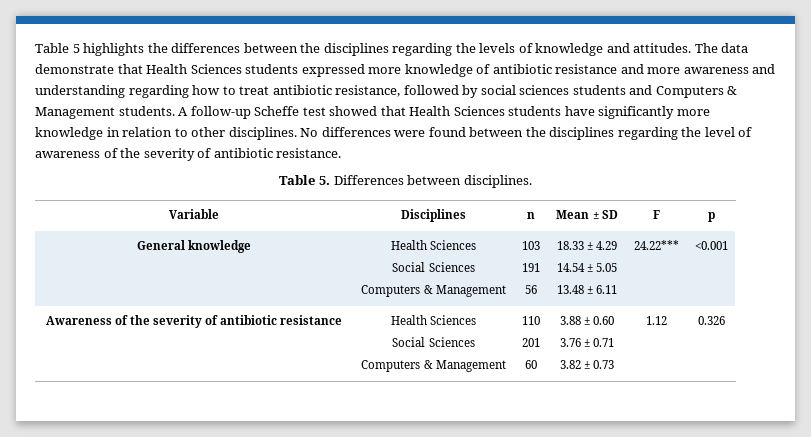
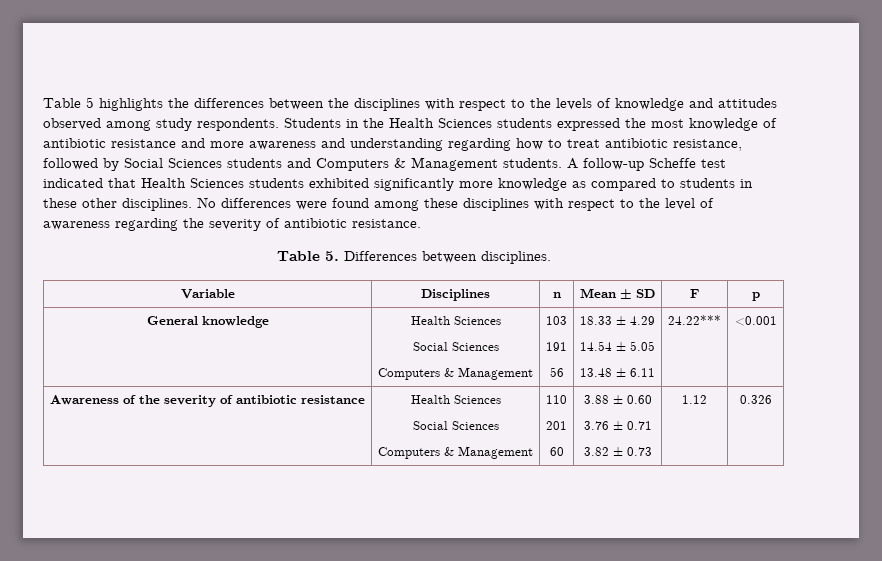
- Table 5 highlights the differences between the disciplines regarding the levels of knowledge and attitudes. The data demonstrate that Health Sciences students expressed more knowledge of antibiotic resistance and more awareness and understanding regarding how to treat antibiotic resistance, followed by social sciences students and Computers & Management students.
+ Table 5 highlights the differences between the disciplines with respect to the levels of knowledge and attitudes observed among study respondents. Students in the Health Sciences students expressed the most knowledge of antibiotic resistance and more awareness and understanding regarding how to treat antibiotic resistance, followed by Social Sciences students and Computers & Management students.
- A follow-up Scheffe test showed that Health Sciences students have significantly more knowledge in relation to other disciplines.
+ A follow-up Scheffe test indicated that Health Sciences students exhibited significantly more knowledge as compared to students in these other disciplines.
- No differences were found between the disciplines regarding the level of awareness of the severity of antibiotic resistance.
+ No differences were found among these disciplines with respect to the level of awareness regarding the severity of antibiotic resistance.

